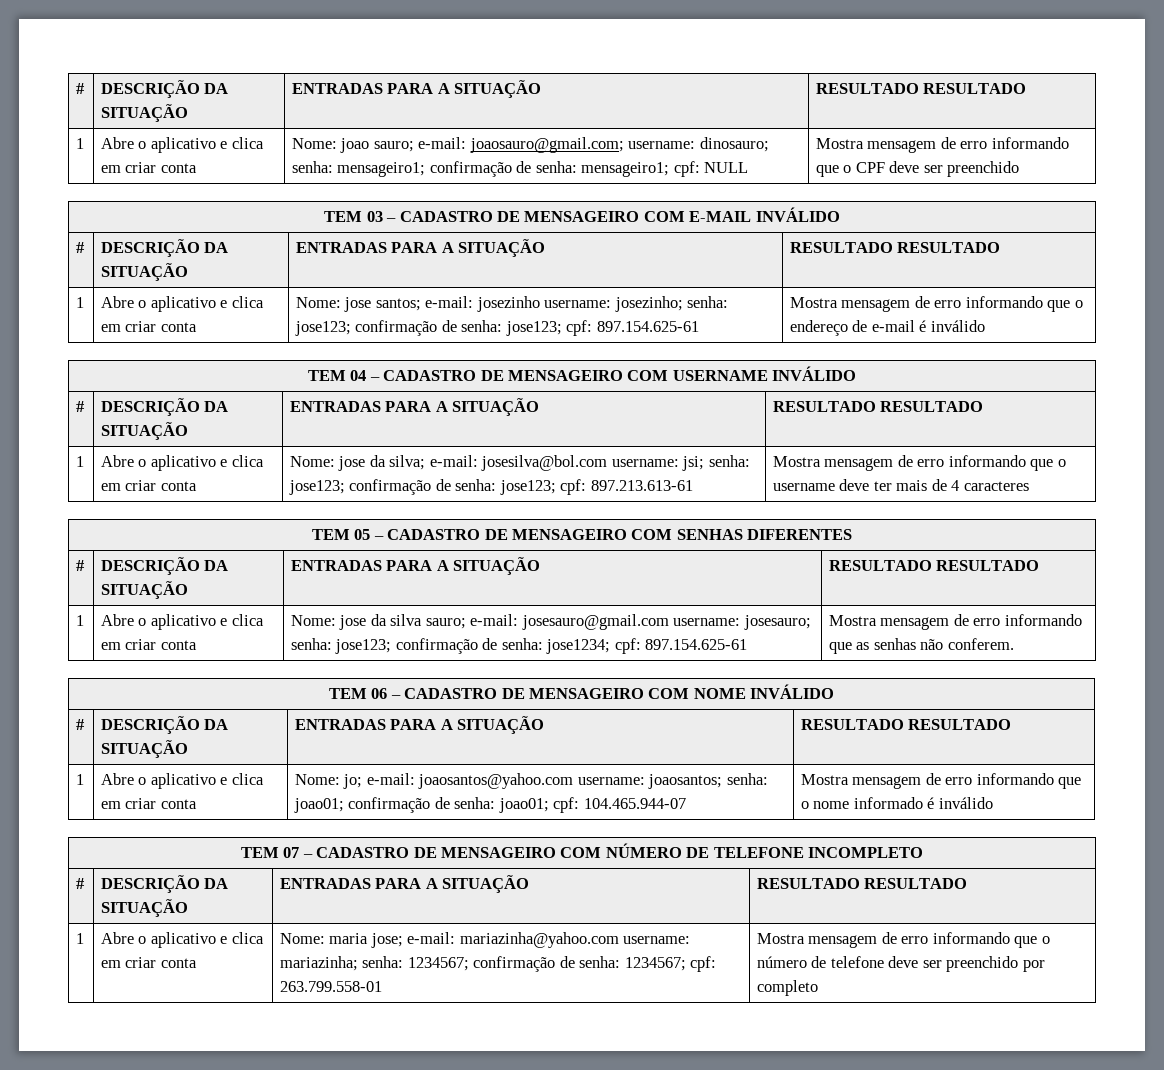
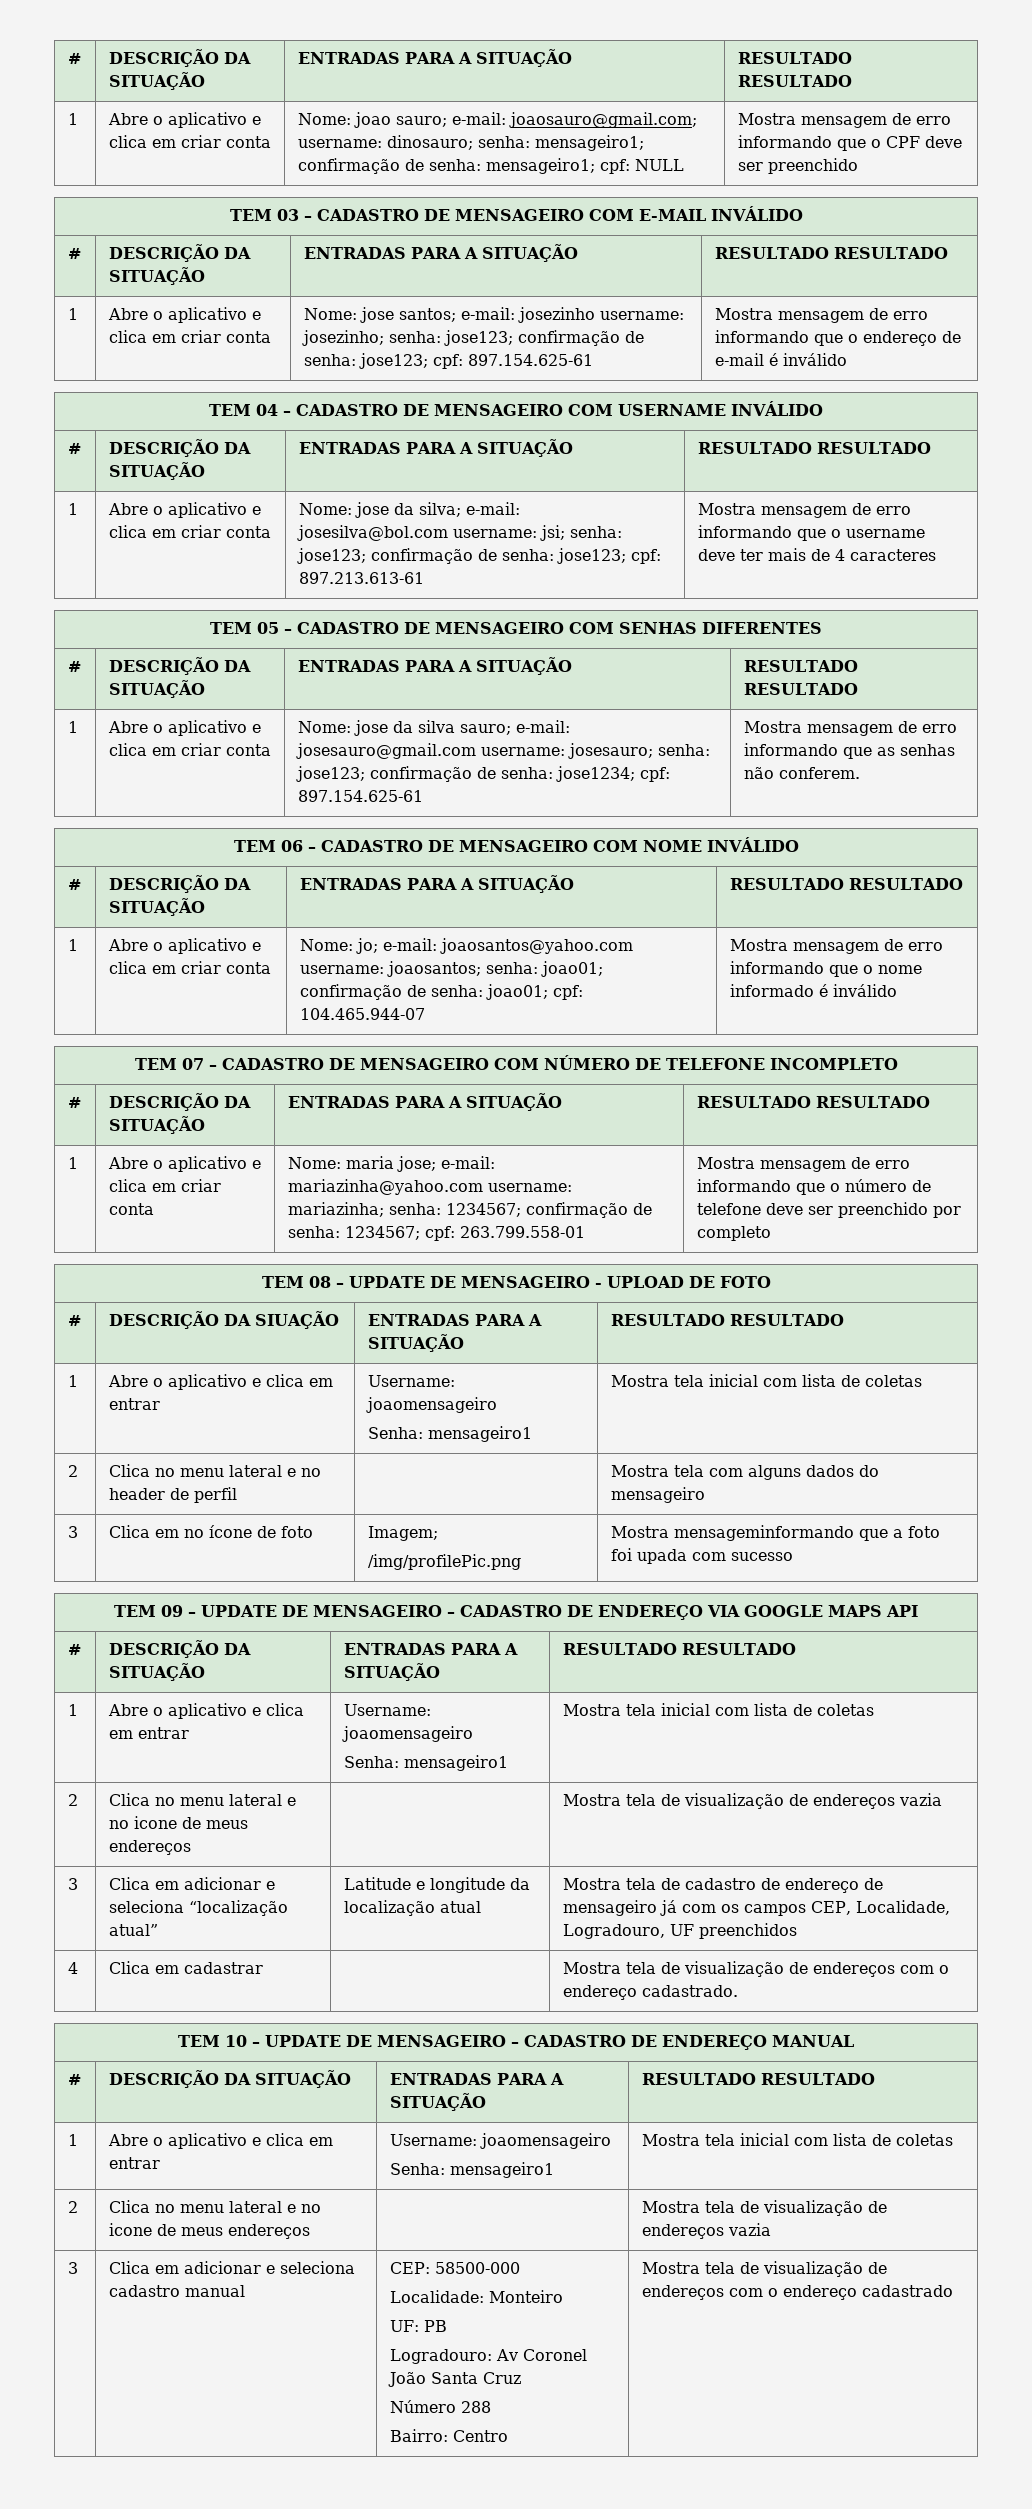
+ TEM 08 – UPDATE DE MENSAGEIRO - UPLOAD DE FOTO
+ # | DESCRIÇÃO DA SIUAÇÃO | ENTRADAS PARA A SITUAÇÃO | RESULTADO RESULTADO
+ 1 | Abre o aplicativo e clica em entrar | Username: joaomensageiro
+ Senha: mensageiro1 | Mostra tela inicial com lista de coletas
+ 2 | Clica no menu lateral e no header de perfil | | Mostra tela com alguns dados do mensageiro
+ 3 | Clica em no ícone de foto | Imagem;
+ /img/profilePic.png | Mostra mensageminformando que a foto foi upada com sucesso
+ TEM 09 – UPDATE DE MENSAGEIRO – CADASTRO DE ENDEREÇO VIA GOOGLE MAPS API
+ # | DESCRIÇÃO DA SITUAÇÃO | ENTRADAS PARA A SITUAÇÃO | RESULTADO RESULTADO
+ 1 | Abre o aplicativo e clica em entrar | Username: joaomensageiro
+ Senha: mensageiro1 | Mostra tela inicial com lista de coletas
+ 2 | Clica no menu lateral e no icone de meus endereços | | Mostra tela de visualização de endereços vazia
+ 3 | Clica em adicionar e seleciona “localização atual” | Latitude e longitude da localização atual | Mostra tela de cadastro de endereço de mensageiro já com os campos CEP, Localidade, Logradouro, UF preenchidos
+ 4 | Clica em cadastrar | | Mostra tela de visualização de endereços com o endereço cadastrado.
+ TEM 10 – UPDATE DE MENSAGEIRO – CADASTRO DE ENDEREÇO MANUAL
+ # | DESCRIÇÃO DA SITUAÇÃO | ENTRADAS PARA A SITUAÇÃO | RESULTADO RESULTADO
+ 1 | Abre o aplicativo e clica em entrar | Username: joaomensageiro
+ Senha: mensageiro1 | Mostra tela inicial com lista de coletas
+ 2 | Clica no menu lateral e no icone de meus endereços | | Mostra tela de visualização de endereços vazia
+ 3 | Clica em adicionar e seleciona cadastro manual | CEP: 58500-000
+ Localidade: Monteiro
+ UF: PB
+ Logradouro: Av Coronel João Santa Cruz
+ Número 288
+ Bairro: Centro | Mostra tela de visualização de endereços com o endereço cadastrado

